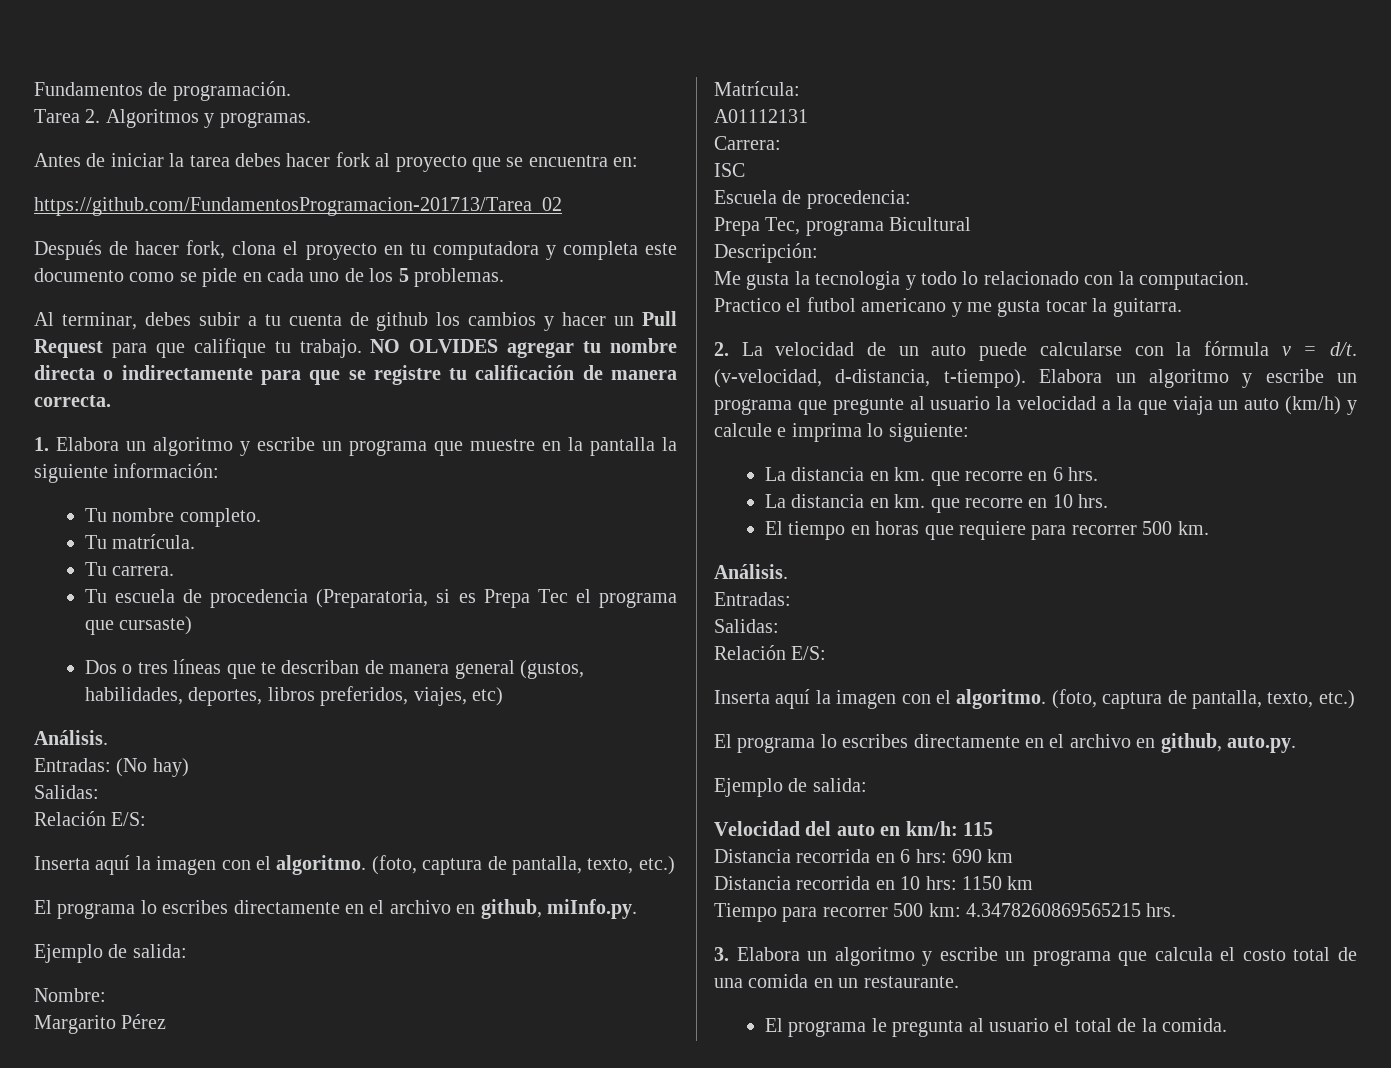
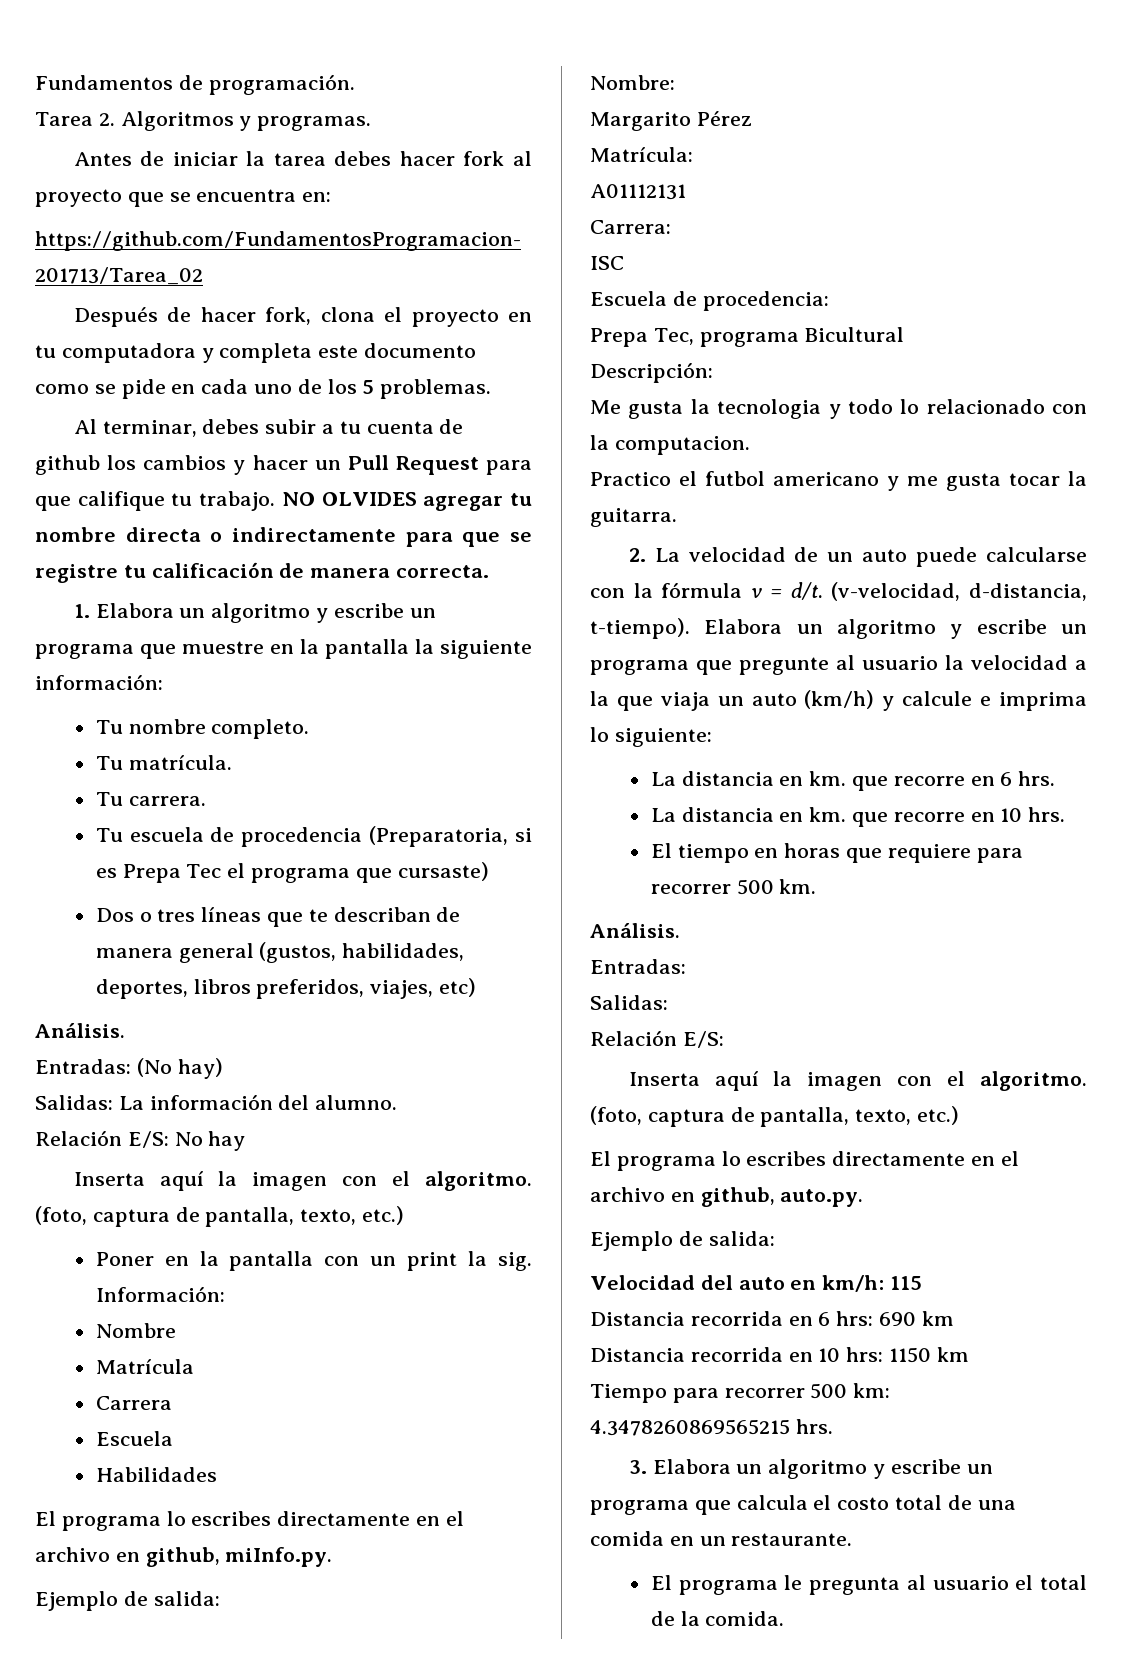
  Entradas: (No hay)
- Salidas:
- Relación E/S:
+ Salidas: La información del alumno.
+ Relación E/S: No hay
+ Poner en la pantalla con un print la sig. Información:
+ Nombre
+ Matrícula
+ Carrera
+ Escuela
+ Habilidades

